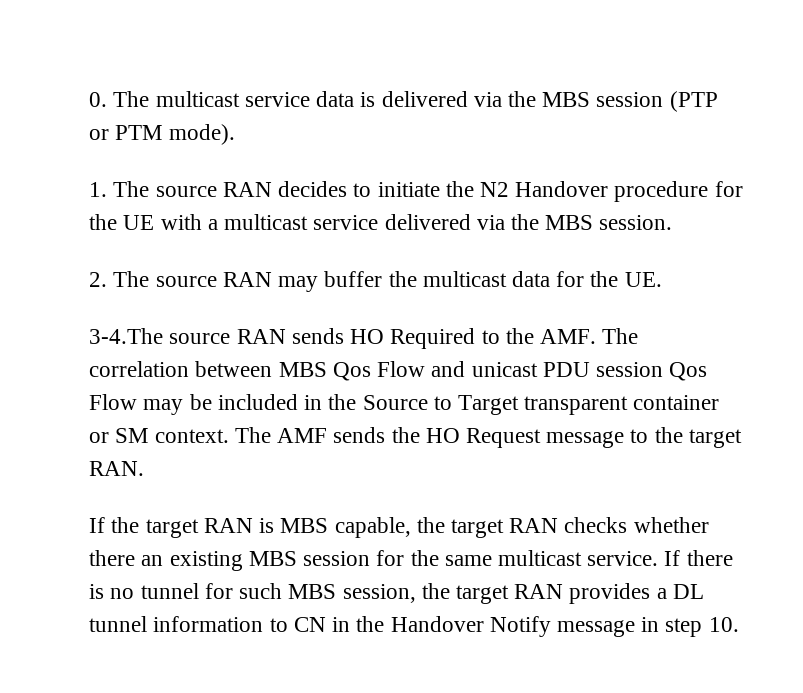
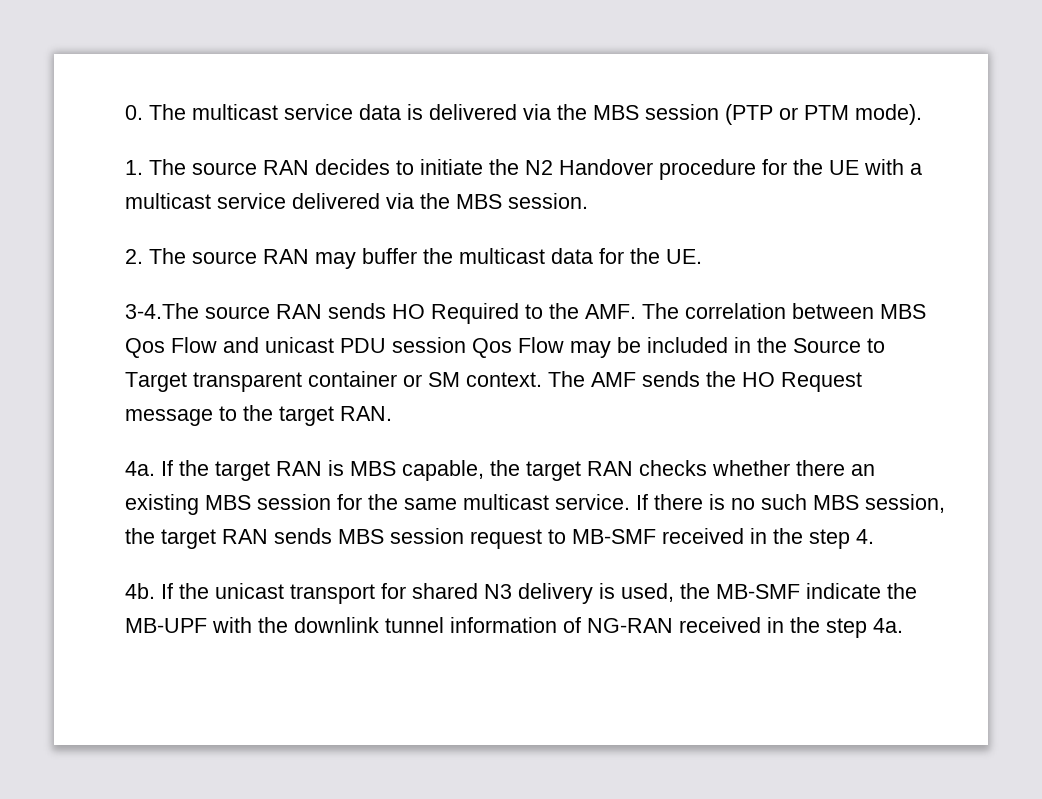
  The AMF sends the HO Request message to the target RAN.
- If the target RAN is MBS capable, the target RAN checks whether there an existing MBS session for the same multicast service.
+ 4a. If the target RAN is MBS capable, the target RAN checks whether there an existing MBS session for the same multicast service.
- If there is no tunnel for such MBS session, the target RAN provides a DL tunnel information to CN in the Handover Notify message in step 10.
+ If there is no such MBS session, the target RAN sends MBS session request to MB-SMF received in the step 4.
+ 4b. If the unicast transport for shared N3 delivery is used, the MB-SMF indicate the MB-UPF with the downlink tunnel information of NG-RAN received in the step 4a.

